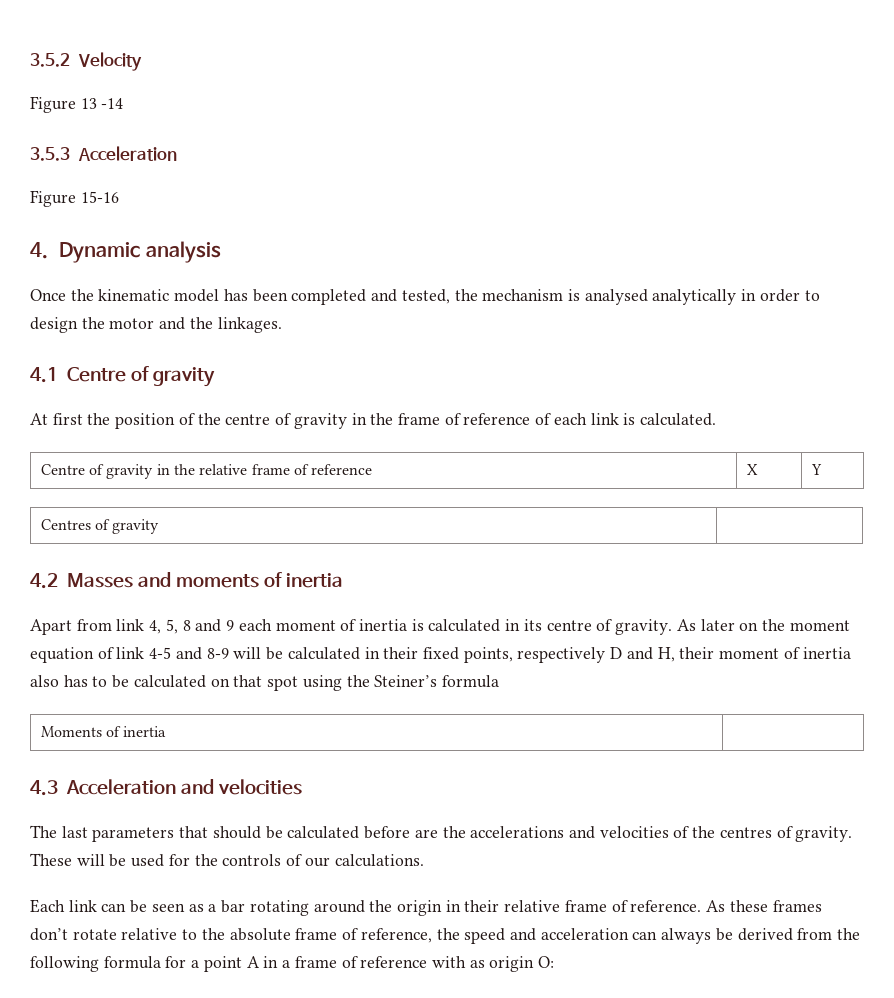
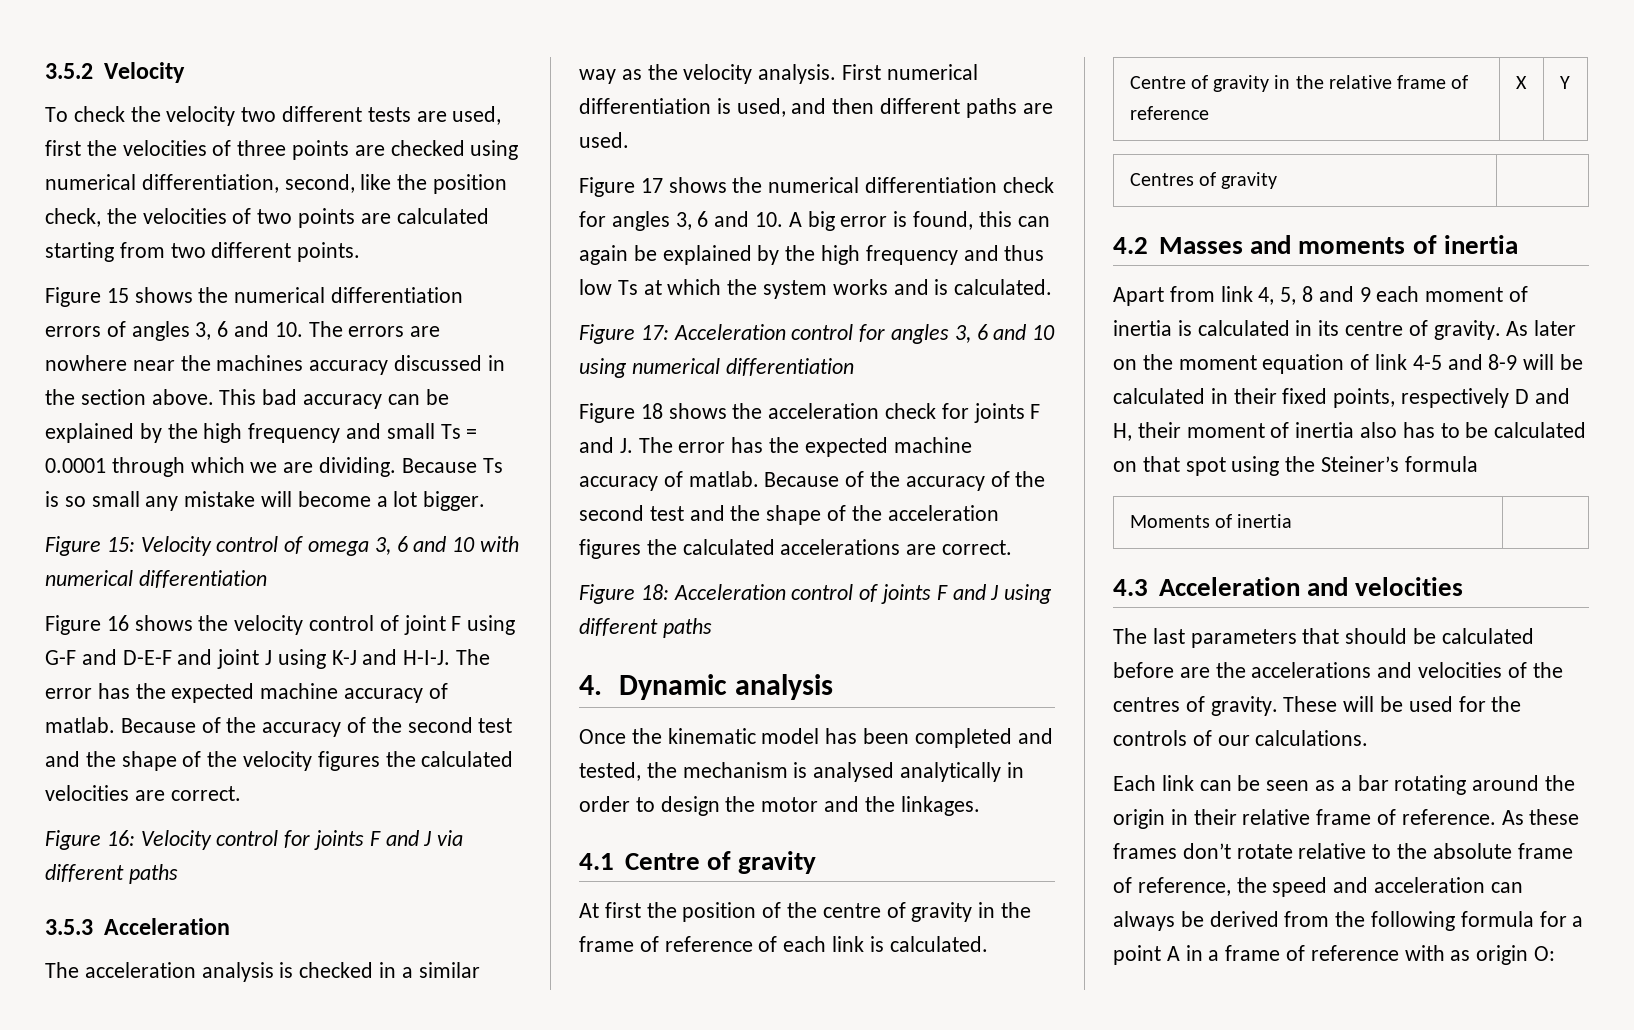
- Figure 13 -14
+ To check the velocity two different tests are used, first the velocities of three points are checked using numerical differentiation, second, like the position check, the velocities of two points are calculated starting from two different points.
+ Figure 15 shows the numerical differentiation errors of angles 3, 6 and 10. The errors are nowhere near the machines accuracy discussed in the section above. This bad accuracy can be explained by the high frequency and small Ts = 0.0001 through which we are dividing. Because Ts is so small any mistake will become a lot bigger.
+ Figure 15: Velocity control of omega 3, 6 and 10 with numerical differentiation
+ Figure 16 shows the velocity control of joint F using G-F and D-E-F and joint J using K-J and H-I-J. The error has the expected machine accuracy of matlab. Because of the accuracy of the second test and the shape of the velocity figures the calculated velocities are correct.
+ Figure 16: Velocity control for joints F and J via different paths
  3.5.3 Acceleration
- Figure 15-16
+ The acceleration analysis is checked in a similar way as the velocity analysis. First numerical differentiation is used, and then different paths are used.
+ Figure 17 shows the numerical differentiation check for angles 3, 6 and 10. A big error is found, this can again be explained by the high frequency and thus low Ts at which the system works and is calculated.
+ Figure 17: Acceleration control for angles 3, 6 and 10 using numerical differentiation
+ Figure 18 shows the acceleration check for joints F and J. The error has the expected machine accuracy of matlab. Because of the accuracy of the second test and the shape of the acceleration figures the calculated accelerations are correct.
+ Figure 18: Acceleration control of joints F and J using different paths

